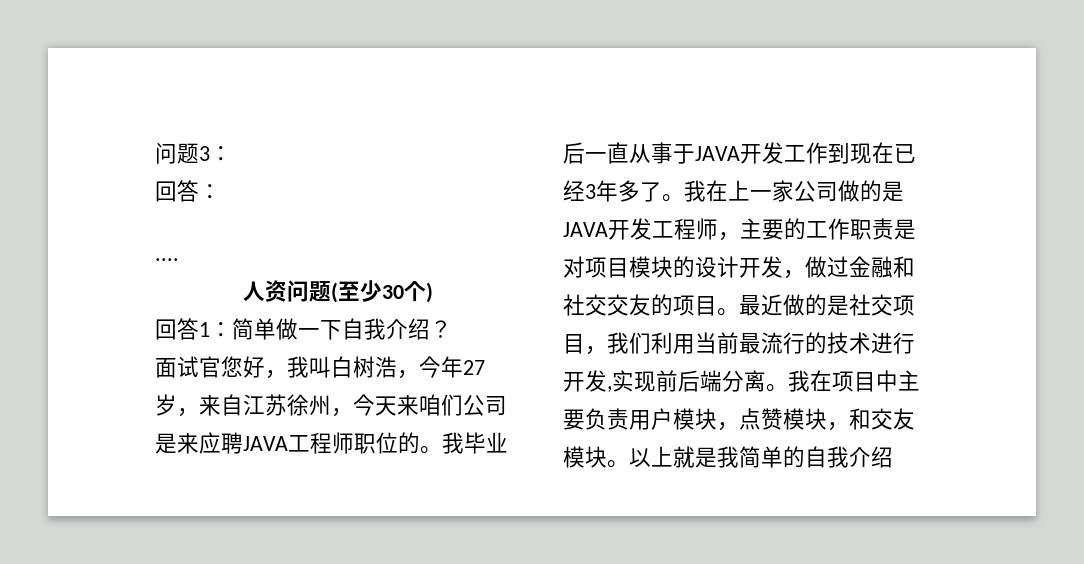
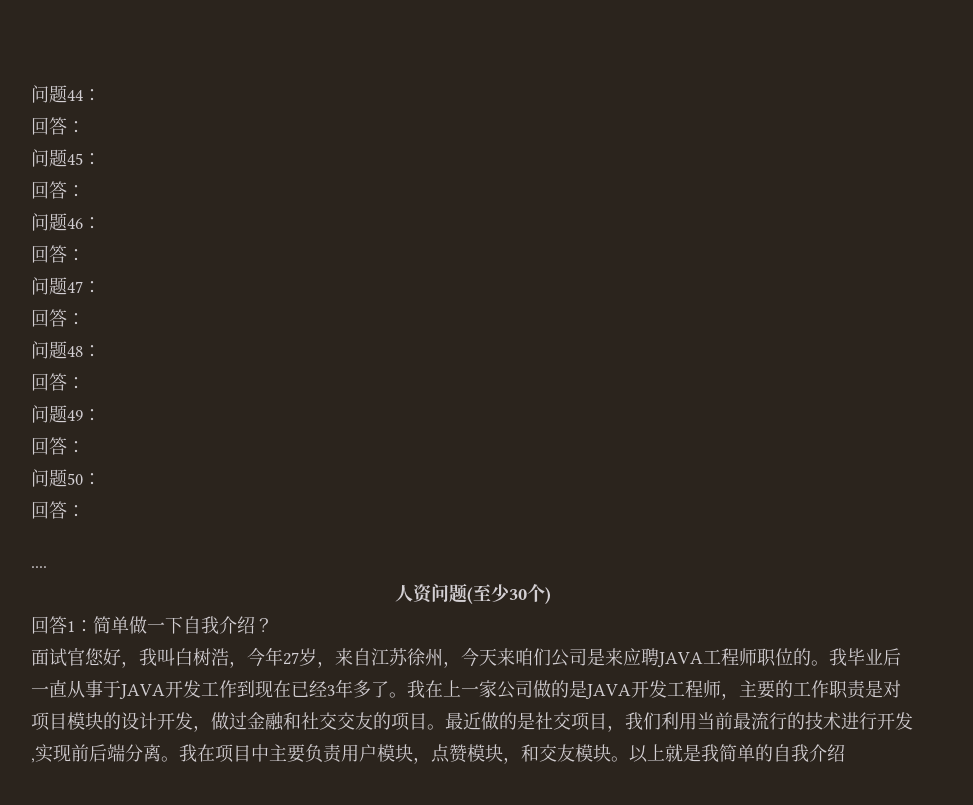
- 问题3：
+ 问题44：
+ 回答：
+ 问题45：
+ 回答：
+ 问题46：
+ 回答：
+ 问题47：
+ 回答：
+ 问题48：
+ 回答：
+ 问题49：
+ 回答：
+ 问题50：

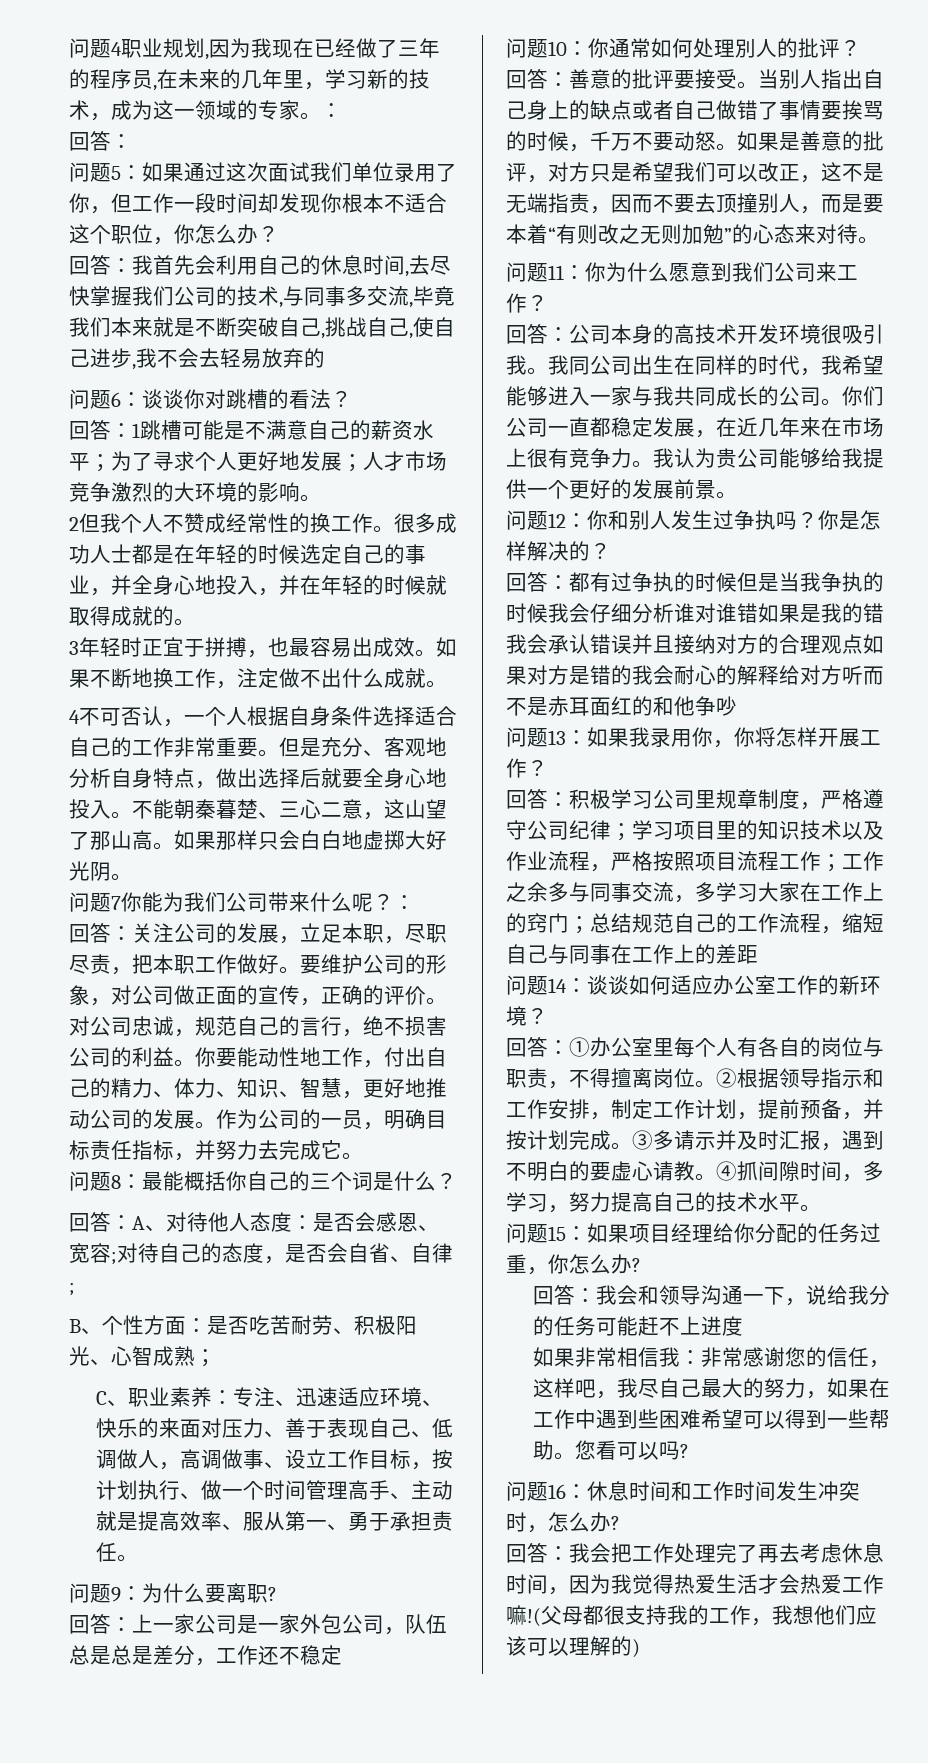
- 问题44：
+ 问题4职业规划,因为我现在已经做了三年的程序员,在未来的几年里，学习新的技术，成为这一领域的专家。：
  回答：
- 问题45：
- 回答：
- 问题46：
- 回答：
- 问题47：
- 回答：
- 问题48：
- 回答：
- 问题49：
- 回答：
- 问题50：
- 回答：
- ....
- 人资问题(至少30个)
- 回答1：简单做一下自我介绍？
- 面试官您好，我叫白树浩，今年27岁，来自江苏徐州，今天来咱们公司是来应聘JAVA工程师职位的。我毕业后一直从事于JAVA开发工作到现在已经3年多了。我在上一家公司做的是JAVA开发工程师，主要的工作职责是对项目模块的设计开发，做过金融和社交交友的项目。最近做的是社交项目，我们利用当前最流行的技术进行开发,实现前后端分离。我在项目中主要负责用户模块，点赞模块，和交友模块。以上就是我简单的自我介绍
+ 问题5：如果通过这次面试我们单位录用了你，但工作一段时间却发现你根本不适合这个职位，你怎么办？
+ 回答：我首先会利用自己的休息时间,去尽快掌握我们公司的技术,与同事多交流,毕竟我们本来就是不断突破自己,挑战自己,使自己进步,我不会去轻易放弃的
+ 问题6：谈谈你对跳槽的看法？
+ 回答：1跳槽可能是不满意自己的薪资水平；为了寻求个人更好地发展；人才市场竞争激烈的大环境的影响。
+ 2但我个人不赞成经常性的换工作。很多成功人士都是在年轻的时候选定自己的事业，并全身心地投入，并在年轻的时候就取得成就的。
+ 3年轻时正宜于拼搏，也最容易出成效。如果不断地换工作，注定做不出什么成就。
+ 4不可否认，一个人根据自身条件选择适合自己的工作非常重要。但是充分、客观地分析自身特点，做出选择后就要全身心地投入。不能朝秦暮楚、三心二意，这山望了那山高。如果那样只会白白地虚掷大好光阴。
+ 问题7你能为我们公司带来什么呢？：
+ 回答：关注公司的发展，立足本职，尽职尽责，把本职工作做好。要维护公司的形象，对公司做正面的宣传，正确的评价。对公司忠诚，规范自己的言行，绝不损害公司的利益。你要能动性地工作，付出自己的精力、体力、知识、智慧，更好地推动公司的发展。作为公司的一员，明确目标责任指标，并努力去完成它。
+ 问题8：最能概括你自己的三个词是什么？
+ 回答：A、对待他人态度：是否会感恩、宽容;对待自己的态度，是否会自省、自律;
+ B、个性方面：是否吃苦耐劳、积极阳光、心智成熟；
+ C、职业素养：专注、迅速适应环境、快乐的来面对压力、善于表现自己、低调做人，高调做事、设立工作目标，按计划执行、做一个时间管理高手、主动就是提高效率、服从第一、勇于承担责任。
+ 问题9：为什么要离职?
+ 回答：上一家公司是一家外包公司，队伍总是总是差分，工作还不稳定
+ 问题10：你通常如何处理別人的批评？
+ 回答：善意的批评要接受。当别人指出自己身上的缺点或者自己做错了事情要挨骂的时候，千万不要动怒。如果是善意的批评，对方只是希望我们可以改正，这不是无端指责，因而不要去顶撞别人，而是要本着“有则改之无则加勉”的心态来对待。
+ 问题11：你为什么愿意到我们公司来工作？
+ 回答：公司本身的高技术开发环境很吸引我。我同公司出生在同样的时代，我希望能够进入一家与我共同成长的公司。你们公司一直都稳定发展，在近几年来在市场上很有竞争力。我认为贵公司能够给我提供一个更好的发展前景。
+ 问题12：你和别人发生过争执吗？你是怎样解决的？
+ 回答：都有过争执的时候但是当我争执的时候我会仔细分析谁对谁错如果是我的错我会承认错误并且接纳对方的合理观点如果对方是错的我会耐心的解释给对方听而不是赤耳面红的和他争吵
+ 问题13：如果我录用你，你将怎样开展工作？
+ 回答：积极学习公司里规章制度，严格遵守公司纪律；学习项目里的知识技术以及作业流程，严格按照项目流程工作；工作之余多与同事交流，多学习大家在工作上的窍门；总结规范自己的工作流程，缩短自己与同事在工作上的差距
+ 问题14：谈谈如何适应办公室工作的新环境？
+ 回答：①办公室里每个人有各自的岗位与职责，不得擅离岗位。②根据领导指示和工作安排，制定工作计划，提前预备，并按计划完成。③多请示并及时汇报，遇到不明白的要虚心请教。④抓间隙时间，多学习，努力提高自己的技术水平。
+ 问题15：如果项目经理给你分配的任务过重，你怎么办?
+ 回答：我会和领导沟通一下，说给我分的任务可能赶不上进度
+ 如果非常相信我：非常感谢您的信任，这样吧，我尽自己最大的努力，如果在工作中遇到些困难希望可以得到一些帮助。您看可以吗?
+ 问题16：休息时间和工作时间发生冲突时，怎么办?
+ 回答：我会把工作处理完了再去考虑休息时间，因为我觉得热爱生活才会热爱工作嘛!(父母都很支持我的工作，我想他们应该可以理解的)

